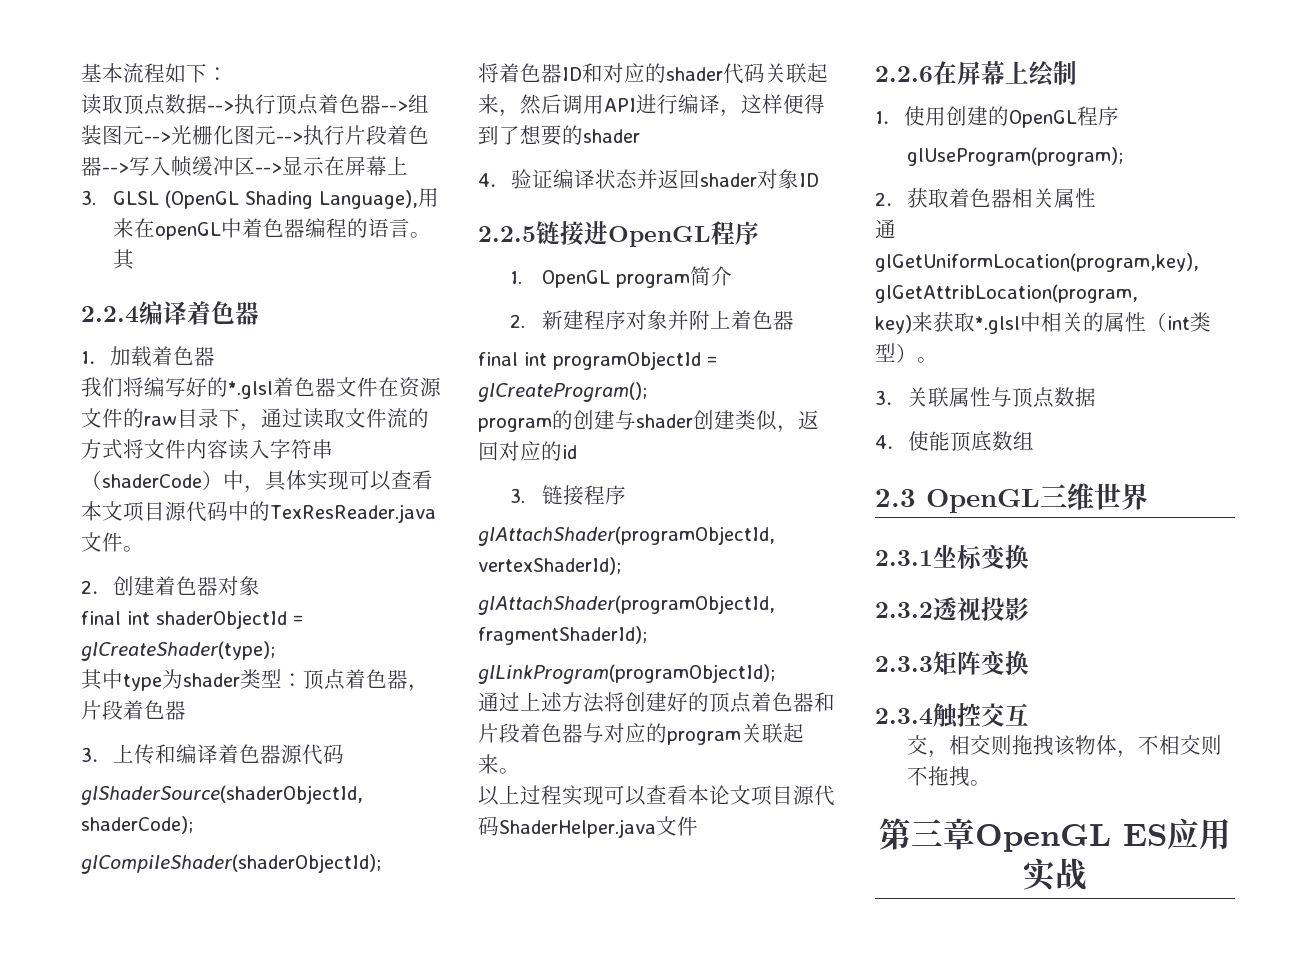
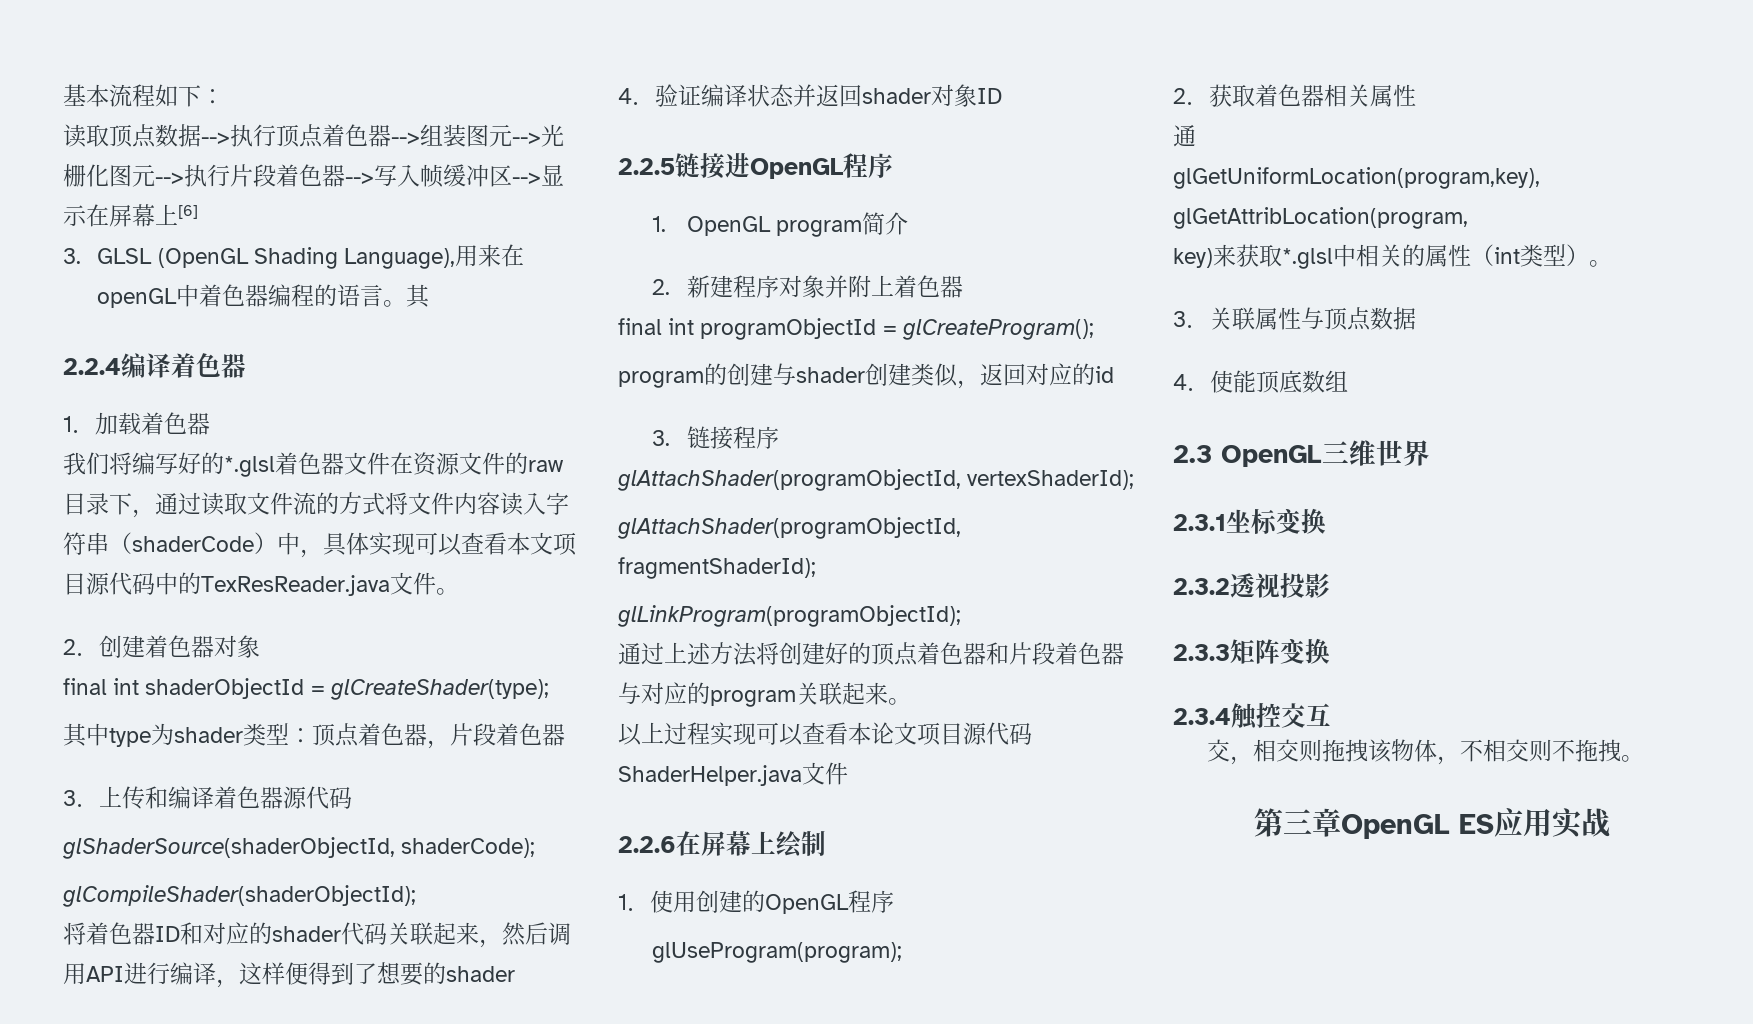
- 读取顶点数据-->执行顶点着色器-->组装图元-->光栅化图元-->执行片段着色器-->写入帧缓冲区-->显示在屏幕上
+ 读取顶点数据-->执行顶点着色器-->组装图元-->光栅化图元-->执行片段着色器-->写入帧缓冲区-->显示在屏幕上[6]

